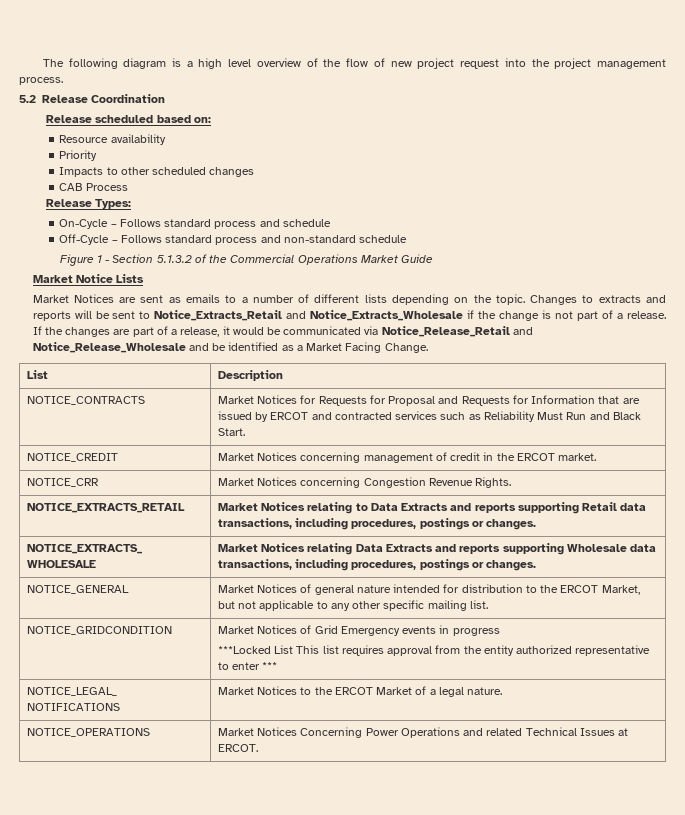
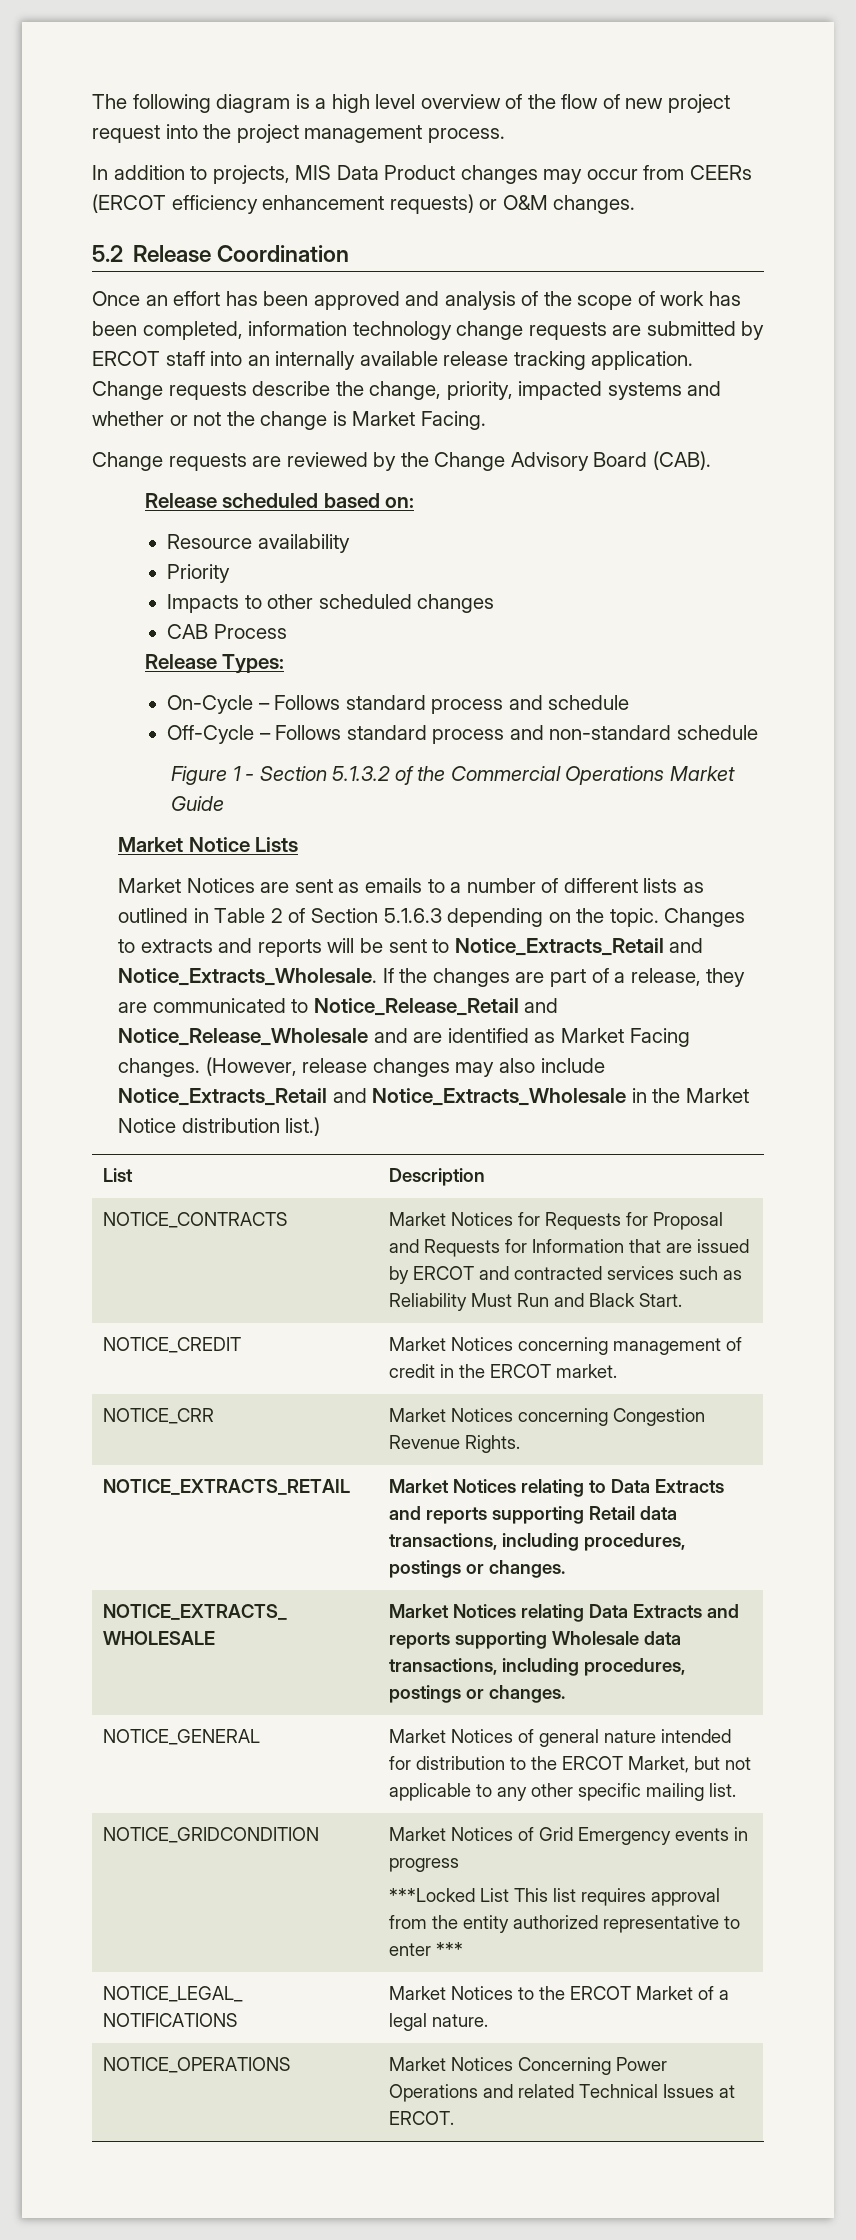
+ In addition to projects, MIS Data Product changes may occur from CEERs (ERCOT efficiency enhancement requests) or O&M changes.
  5.2 Release Coordination
+ Once an effort has been approved and analysis of the scope of work has been completed, information technology change requests are submitted by ERCOT staff into an internally available release tracking application. Change requests describe the change, priority, impacted systems and whether or not the change is Market Facing.
+ Change requests are reviewed by the Change Advisory Board (CAB).
- Market Notices are sent as emails to a number of different lists depending on the topic.
+ Market Notices are sent as emails to a number of different lists as outlined in Table 2 of Section 5.1.6.3 depending on the topic.
- Changes to extracts and reports will be sent to Notice_Extracts_Retail and Notice_Extracts_Wholesale if the change is not part of a release.
+ Changes to extracts and reports will be sent to Notice_Extracts_Retail and Notice_Extracts_Wholesale.
- If the changes are part of a release, it would be communicated via Notice_Release_Retail and Notice_Release_Wholesale and be identified as a Market Facing Change.
+ If the changes are part of a release, they are communicated to Notice_Release_Retail and Notice_Release_Wholesale and are identified as Market Facing changes. (However, release changes may also include Notice_Extracts_Retail and Notice_Extracts_Wholesale in the Market Notice distribution list.)

